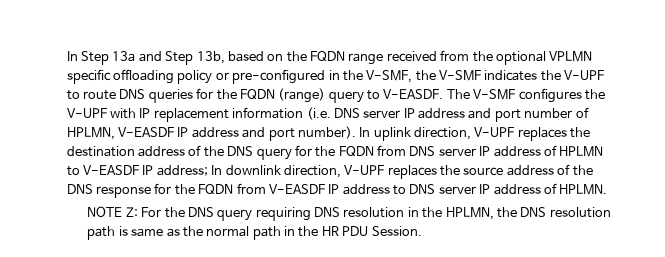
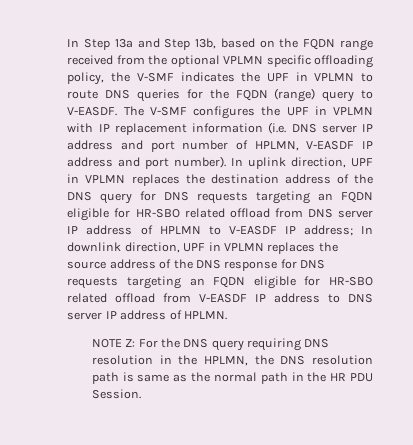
- In Step 13a and Step 13b, based on the FQDN range received from the optional VPLMN specific offloading policy or pre-configured in the V-SMF, the V-SMF indicates the V-UPF to route DNS queries for the FQDN (range) query to V-EASDF.
+ In Step 13a and Step 13b, based on the FQDN range received from the optional VPLMN specific offloading policy, the V-SMF indicates the UPF in VPLMN to route DNS queries for the FQDN (range) query to V-EASDF.
- The V-SMF configures the V-UPF with IP replacement information (i.e. DNS server IP address and port number of HPLMN, V-EASDF IP address and port number).
+ The V-SMF configures the UPF in VPLMN with IP replacement information (i.e. DNS server IP address and port number of HPLMN, V-EASDF IP address and port number).
- In uplink direction, V-UPF replaces the destination address of the DNS query for the FQDN from DNS server IP address of HPLMN to V-EASDF IP address; In downlink direction, V-UPF replaces the source address of the DNS response for the FQDN from V-EASDF IP address to DNS server IP address of HPLMN.
+ In uplink direction, UPF in VPLMN replaces the destination address of the DNS query for DNS requests targeting an FQDN eligible for HR-SBO related offload from DNS server IP address of HPLMN to V-EASDF IP address; In downlink direction, UPF in VPLMN replaces the source address of the DNS response for DNS requests targeting an FQDN eligible for HR-SBO related offload from V-EASDF IP address to DNS server IP address of HPLMN.

